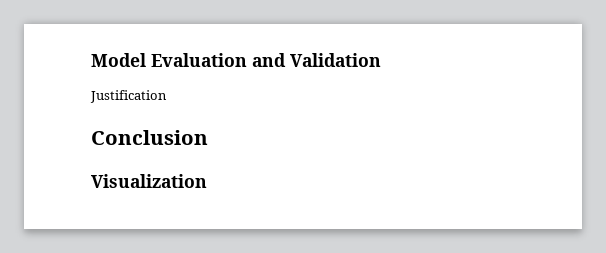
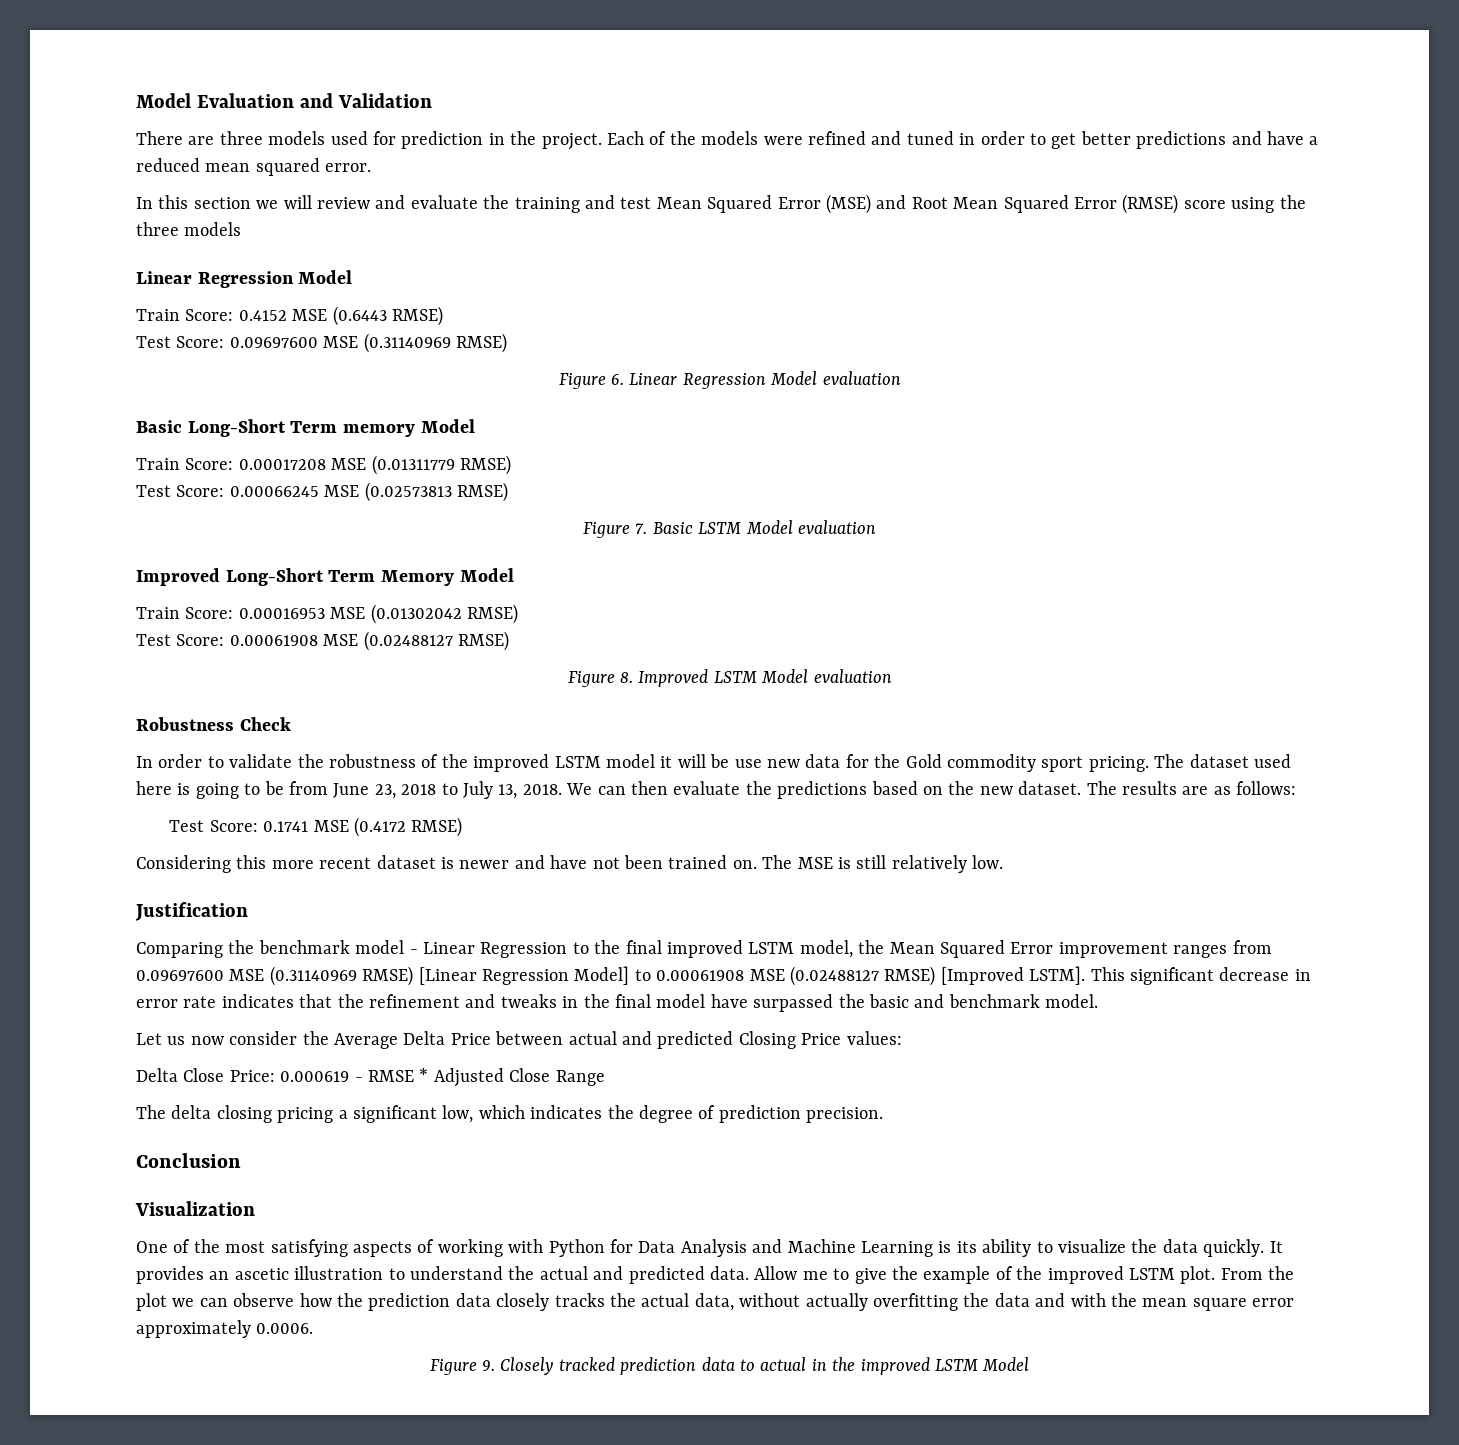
+ There are three models used for prediction in the project. Each of the models were refined and tuned in order to get better predictions and have a reduced mean squared error.
+ In this section we will review and evaluate the training and test Mean Squared Error (MSE) and Root Mean Squared Error (RMSE) score using the three models
+ Linear Regression Model
+ Train Score: 0.4152 MSE (0.6443 RMSE)
+ Test Score: 0.09697600 MSE (0.31140969 RMSE)
+ Figure 6. Linear Regression Model evaluation
+ Basic Long-Short Term memory Model
+ Train Score: 0.00017208 MSE (0.01311779 RMSE)
+ Test Score: 0.00066245 MSE (0.02573813 RMSE)
+ Figure 7. Basic LSTM Model evaluation
+ Improved Long-Short Term Memory Model
+ Train Score: 0.00016953 MSE (0.01302042 RMSE)
+ Test Score: 0.00061908 MSE (0.02488127 RMSE)
+ Figure 8. Improved LSTM Model evaluation
+ Robustness Check
+ In order to validate the robustness of the improved LSTM model it will be use new data for the Gold commodity sport pricing. The dataset used here is going to be from June 23, 2018 to July 13, 2018. We can then evaluate the predictions based on the new dataset. The results are as follows:
+ Test Score: 0.1741 MSE (0.4172 RMSE)
+ Considering this more recent dataset is newer and have not been trained on. The MSE is still relatively low.
  Justification
+ Comparing the benchmark model - Linear Regression to the final improved LSTM model, the Mean Squared Error improvement ranges from 0.09697600 MSE (0.31140969 RMSE) [Linear Regression Model] to 0.00061908 MSE (0.02488127 RMSE) [Improved LSTM]. This significant decrease in error rate indicates that the refinement and tweaks in the final model have surpassed the basic and benchmark model.
+ Let us now consider the Average Delta Price between actual and predicted Closing Price values:
+ Delta Close Price: 0.000619 - RMSE * Adjusted Close Range
+ The delta closing pricing a significant low, which indicates the degree of prediction precision.
  Conclusion
  Visualization
+ One of the most satisfying aspects of working with Python for Data Analysis and Machine Learning is its ability to visualize the data quickly. It provides an ascetic illustration to understand the actual and predicted data. Allow me to give the example of the improved LSTM plot. From the plot we can observe how the prediction data closely tracks the actual data, without actually overfitting the data and with the mean square error approximately 0.0006.
+ Figure 9. Closely tracked prediction data to actual in the improved LSTM Model

